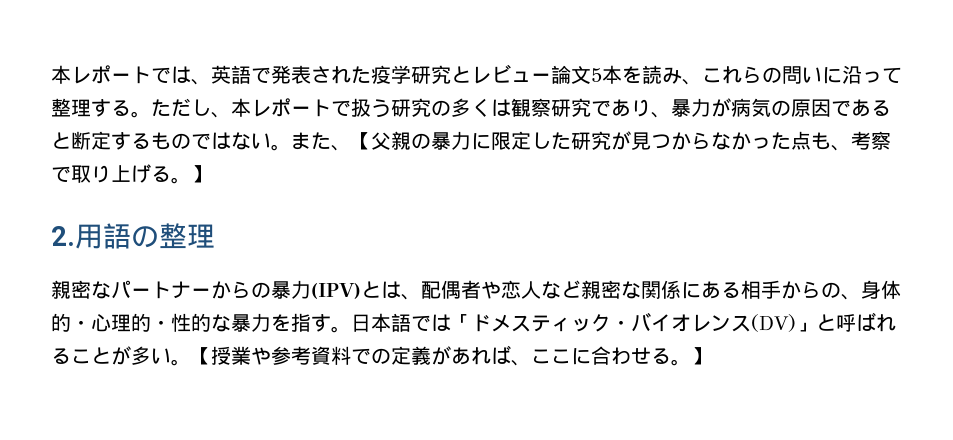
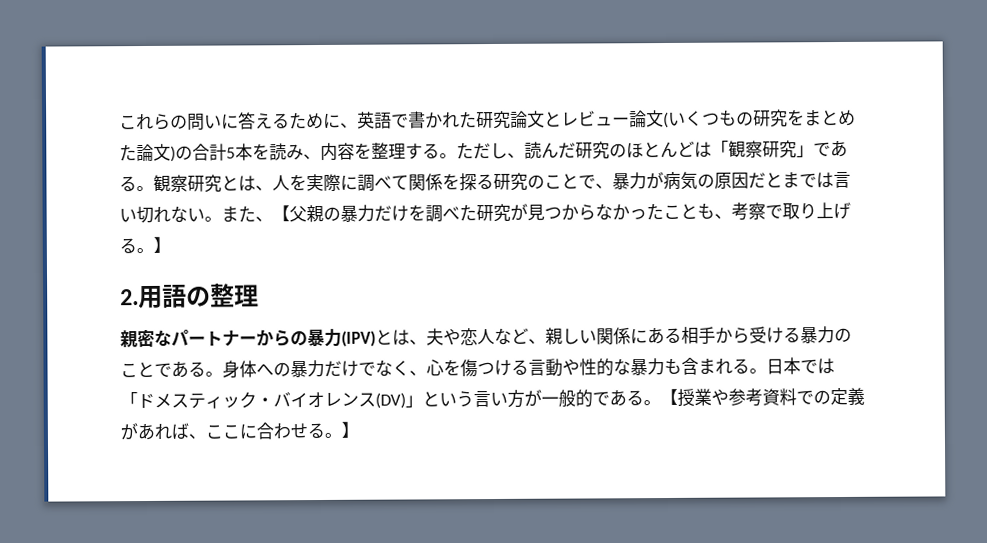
- 本レポートでは、英語で発表された疫学研究とレビュー論文5本を読み、これらの問いに沿って整理する。
+ これらの問いに答えるために、英語で書かれた研究論文とレビュー論文(いくつもの研究をまとめた論文)の合計5本を読み、内容を整理する。
- ただし、本レポートで扱う研究の多くは観察研究であり、暴力が病気の原因であると断定するものではない。
+ ただし、読んだ研究のほとんどは「観察研究」である。観察研究とは、人を実際に調べて関係を探る研究のことで、暴力が病気の原因だとまでは言い切れない。
- また、【父親の暴力に限定した研究が見つからなかった点も、考察で取り上げる。
+ また、【父親の暴力だけを調べた研究が見つからなかったことも、考察で取り上げる。
- 親密なパートナーからの暴力(IPV)とは、配偶者や恋人など親密な関係にある相手からの、身体的・心理的・性的な暴力を指す。日本語では「ドメスティック・バイオレンス(DV)」と呼ばれることが多い。
+ 親密なパートナーからの暴力(IPV)とは、夫や恋人など、親しい関係にある相手から受ける暴力のことである。身体への暴力だけでなく、心を傷つける言動や性的な暴力も含まれる。日本では「ドメスティック・バイオレンス(DV)」という言い方が一般的である。

